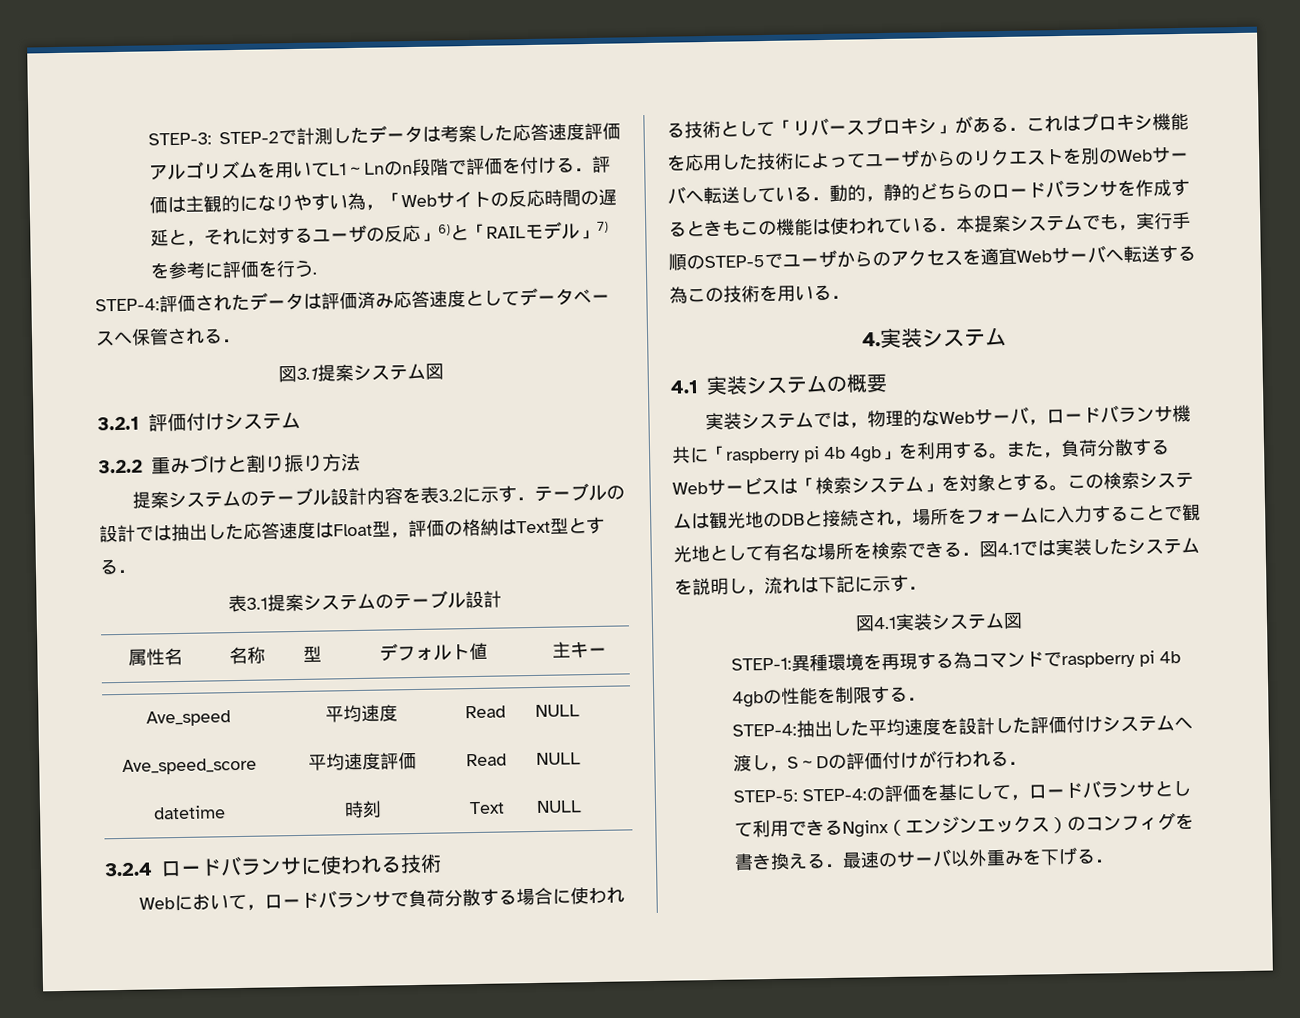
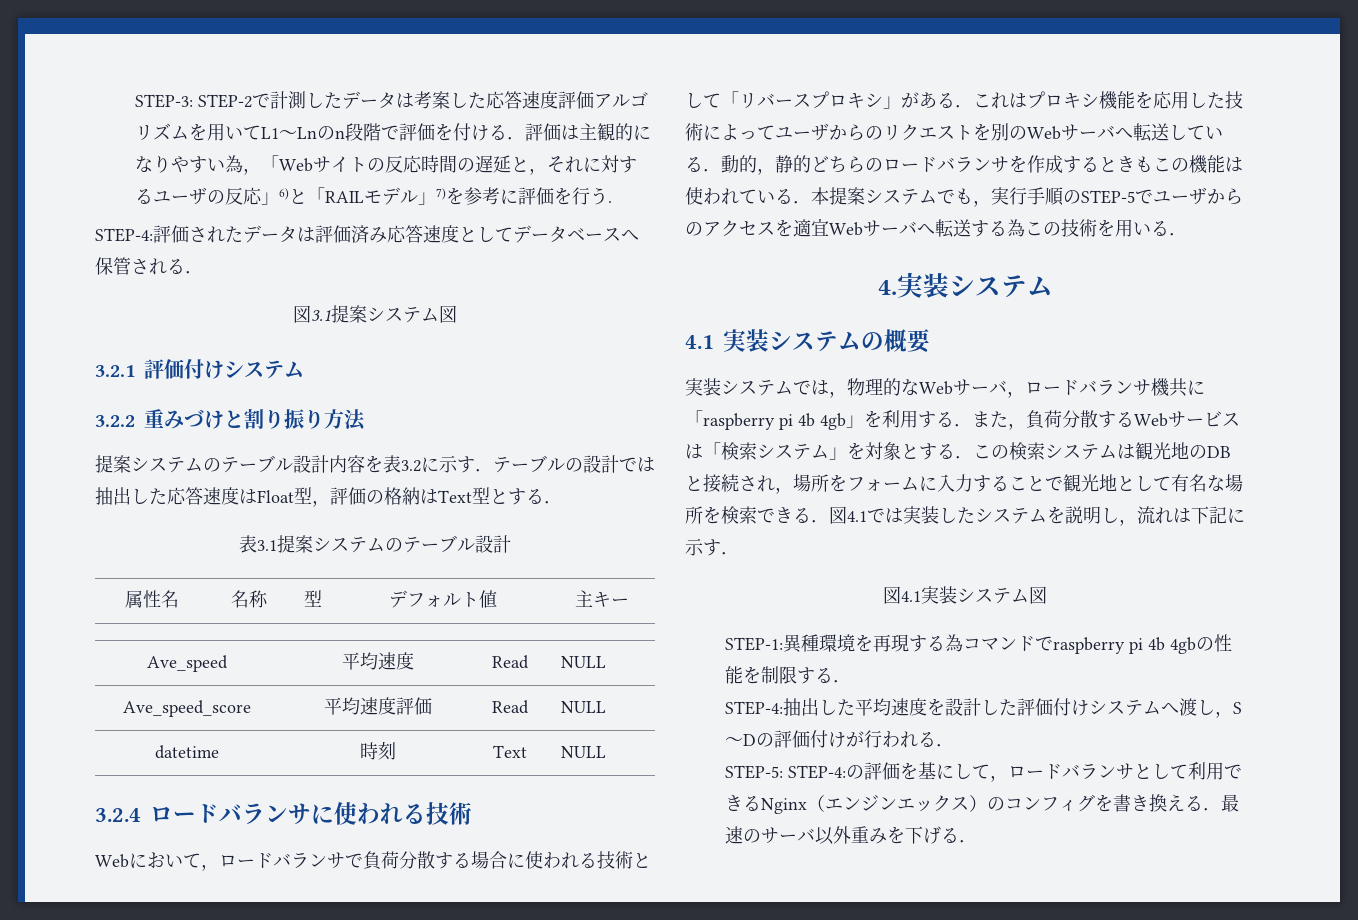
- 実装システムでは，物理的なWebサーバ，ロードバランサ機共に「raspberry pi 4b 4gb」を利用する。また，負荷分散するWebサービスは「検索システム」を対象とする。この検索システムは観光地のDBと接続され，場所をフォームに入力することで観光地として有名な場所を検索できる．図4.1では実装したシステムを説明し，流れは下記に示す．
+ 実装システムでは，物理的なWebサーバ，ロードバランサ機共に「raspberry pi 4b 4gb」を利用する．また，負荷分散するWebサービスは「検索システム」を対象とする．この検索システムは観光地のDBと接続され，場所をフォームに入力することで観光地として有名な場所を検索できる．図4.1では実装したシステムを説明し，流れは下記に示す．

